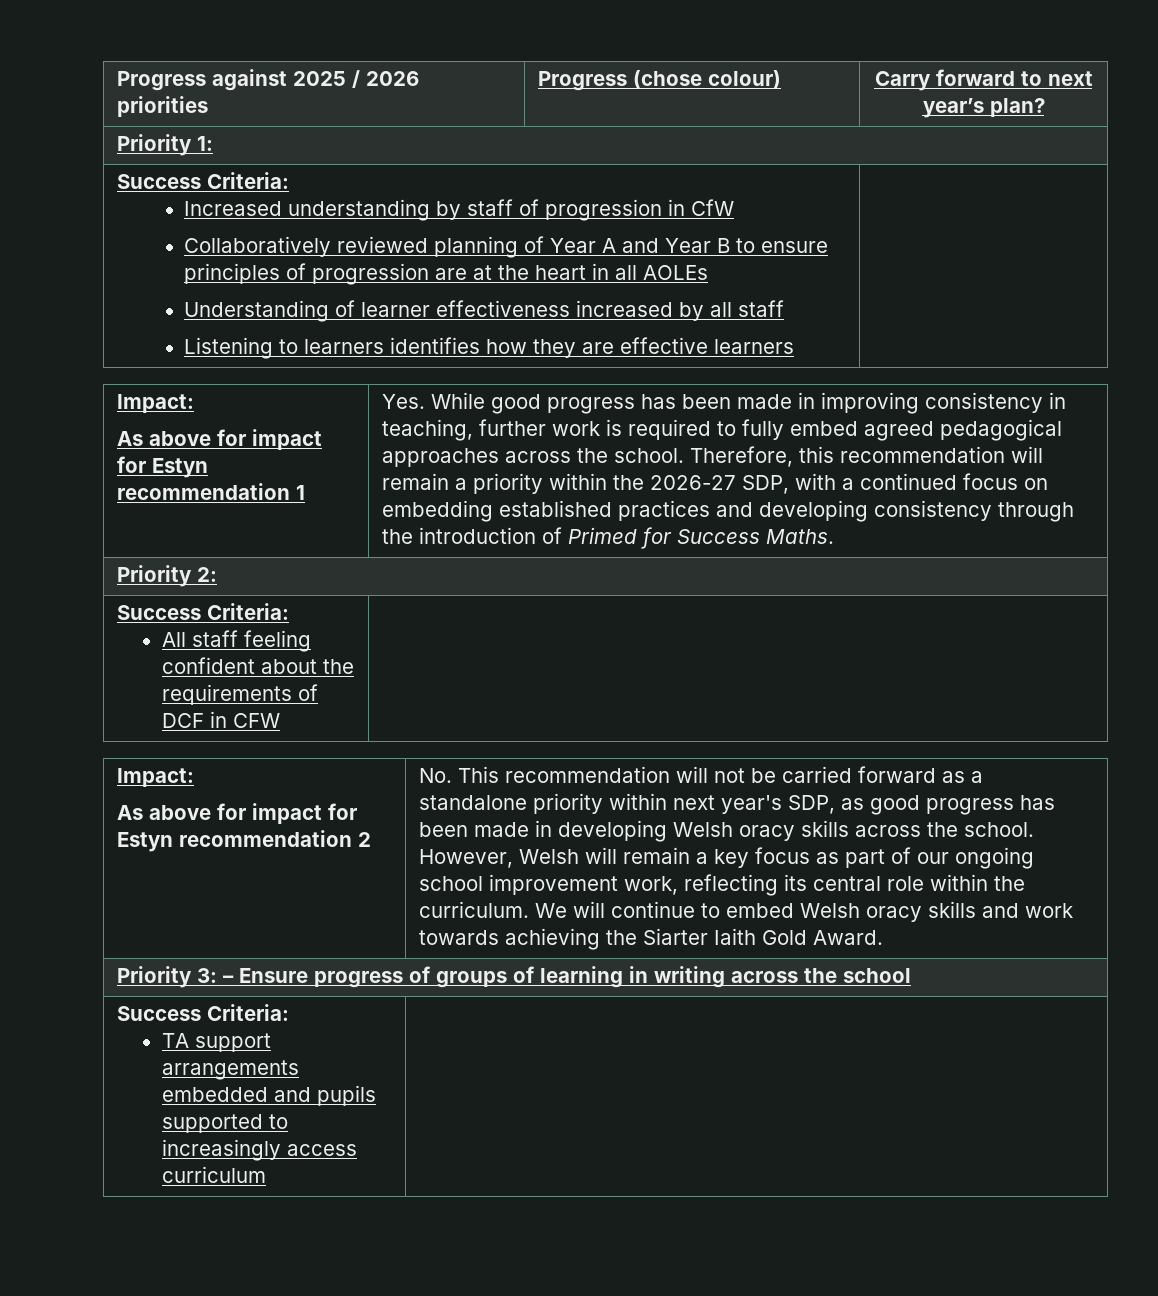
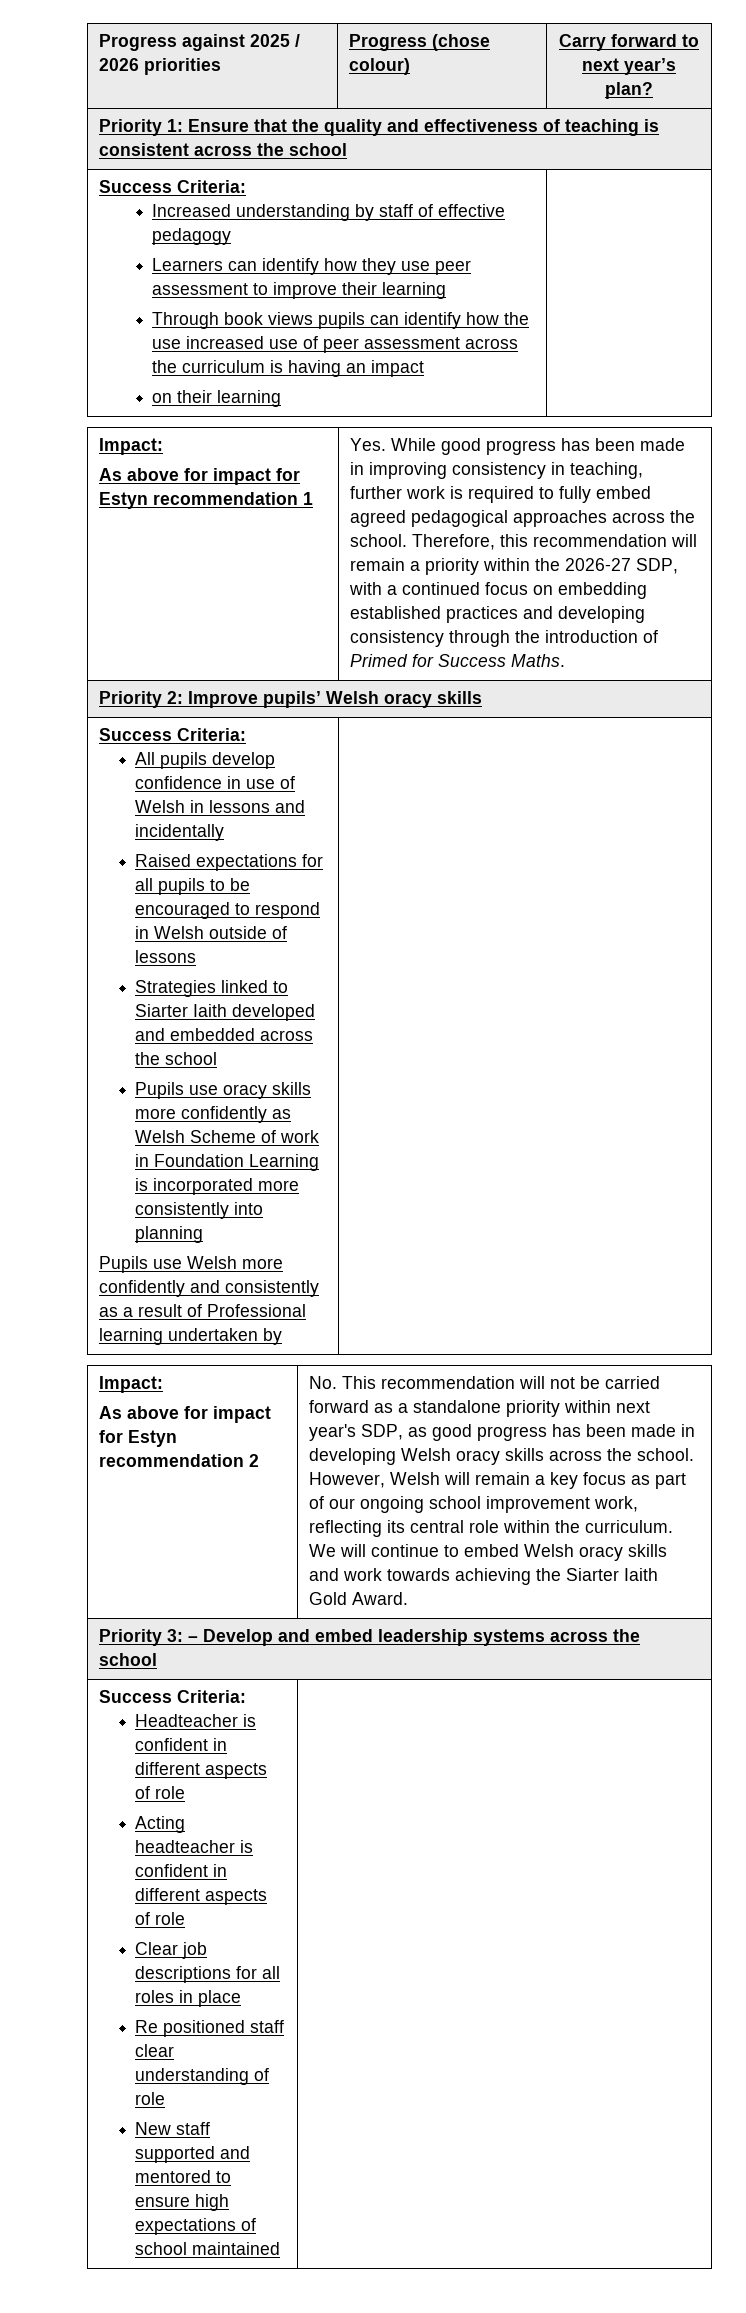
- Priority 1:
+ Priority 1: Ensure that the quality and effectiveness of teaching is consistent across the school
- Increased understanding by staff of progression in CfW
- Collaboratively reviewed planning of Year A and Year B to ensure principles of progression are at the heart in all AOLEs
- Understanding of learner effectiveness increased by all staff
- Listening to learners identifies how they are effective learners
+ Increased understanding by staff of effective pedagogy
+ Learners can identify how they use peer assessment to improve their learning
+ Through book views pupils can identify how the use increased use of peer assessment across the curriculum is having an impact
+ on their learning
- Priority 2:
+ Priority 2: Improve pupils’ Welsh oracy skills
  Success Criteria:
- All staff feeling confident about the requirements of DCF in CFW |
+ All pupils develop confidence in use of Welsh in lessons and incidentally
+ Raised expectations for all pupils to be encouraged to respond in Welsh outside of lessons
+ Strategies linked to Siarter Iaith developed and embedded across the school
+ Pupils use oracy skills more confidently as Welsh Scheme of work in Foundation Learning is incorporated more consistently into planning
+ Pupils use Welsh more confidently and consistently as a result of Professional learning undertaken by
- Priority 3: – Ensure progress of groups of learning in writing across the school
+ Priority 3: – Develop and embed leadership systems across the school
  Success Criteria:
- TA support arrangements embedded and pupils supported to increasingly access curriculum |
+ Headteacher is confident in different aspects of role
+ Acting headteacher is confident in different aspects of role
+ Clear job descriptions for all roles in place
+ Re positioned staff clear understanding of role
+ New staff supported and mentored to ensure high expectations of school maintained

